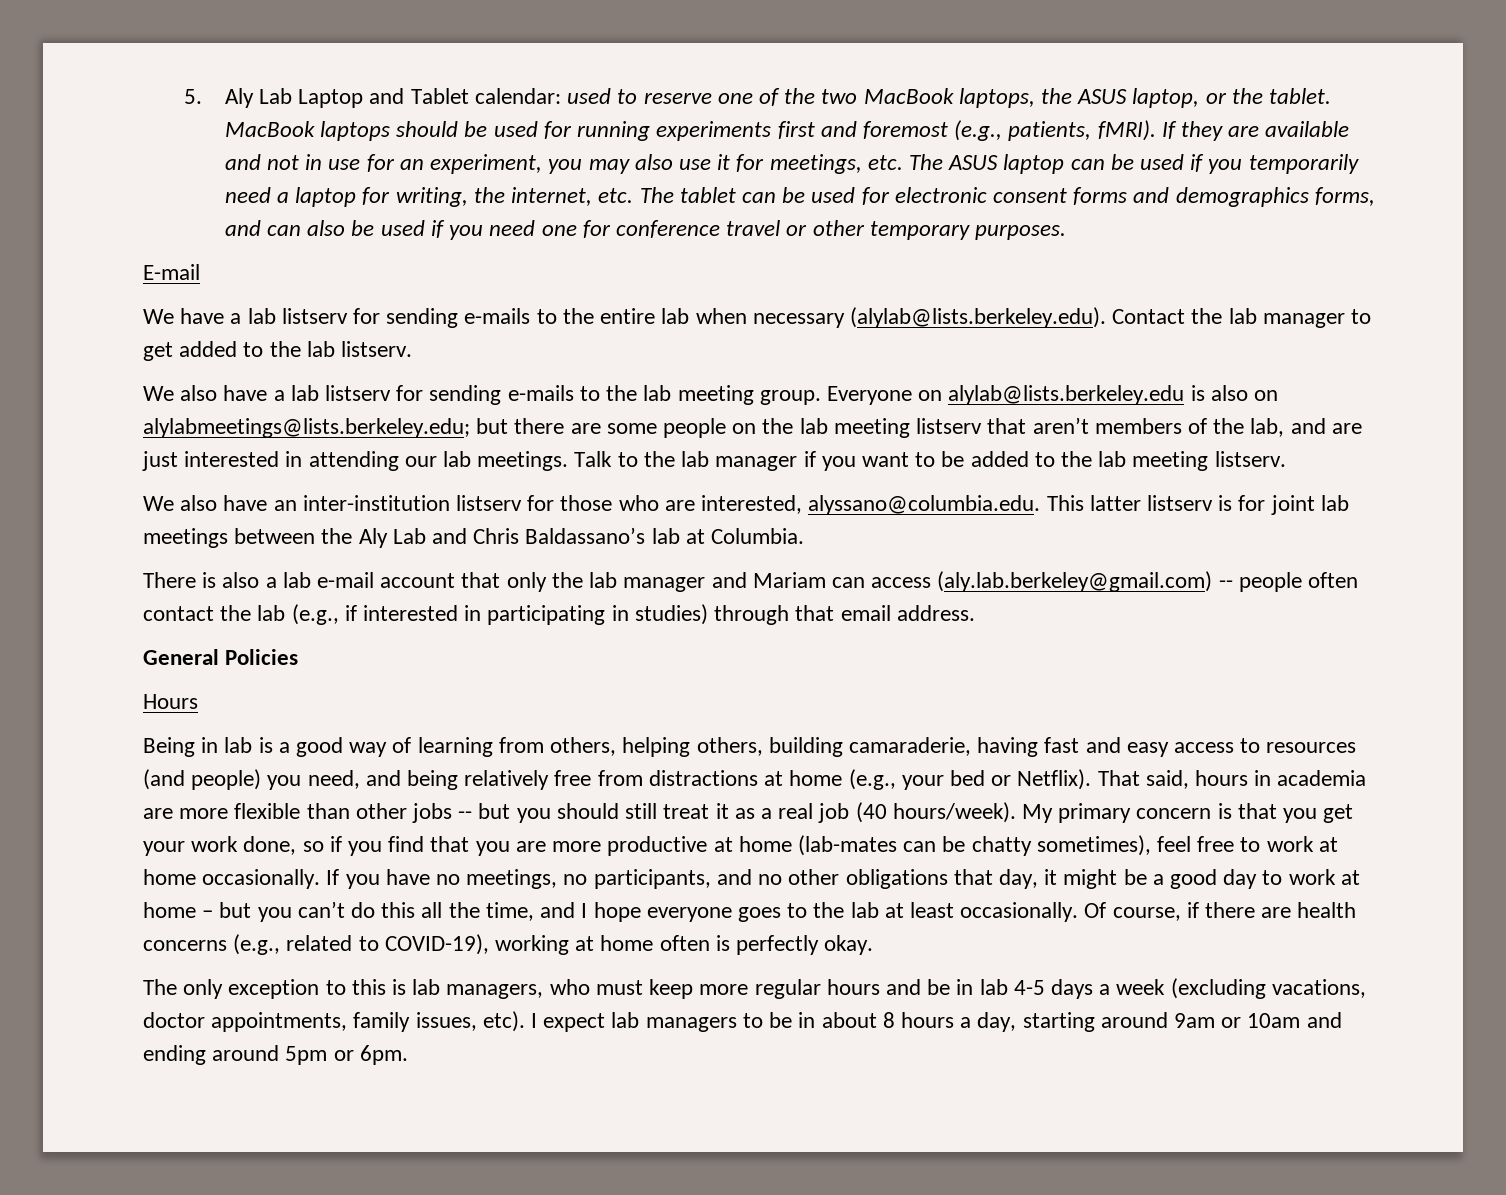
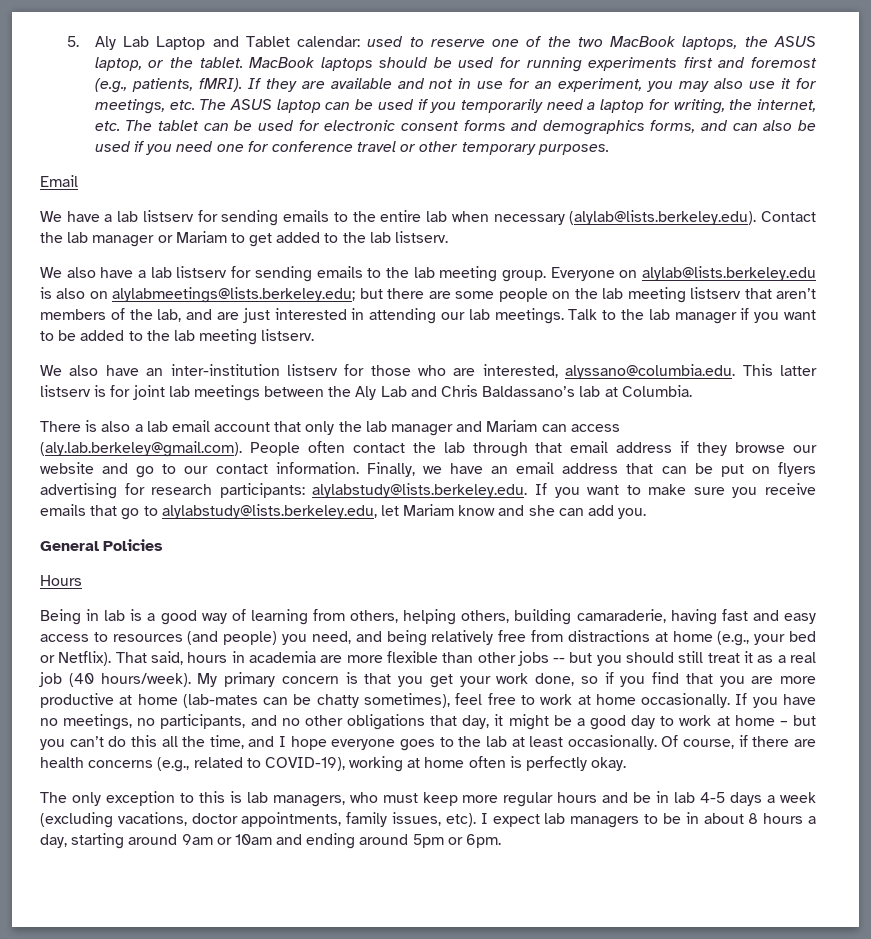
- E-mail
+ Email
- We have a lab listserv for sending e-mails to the entire lab when necessary (alylab@lists.berkeley.edu). Contact the lab manager to get added to the lab listserv.
+ We have a lab listserv for sending emails to the entire lab when necessary (alylab@lists.berkeley.edu). Contact the lab manager or Mariam to get added to the lab listserv.
- We also have a lab listserv for sending e-mails to the lab meeting group.
+ We also have a lab listserv for sending emails to the lab meeting group.
- There is also a lab e-mail account that only the lab manager and Mariam can access (aly.lab.berkeley@gmail.com) -- people often contact the lab (e.g., if interested in participating in studies) through that email address.
+ There is also a lab email account that only the lab manager and Mariam can access (aly.lab.berkeley@gmail.com). People often contact the lab through that email address if they browse our website and go to our contact information. Finally, we have an email address that can be put on flyers advertising for research participants: alylabstudy@lists.berkeley.edu. If you want to make sure you receive emails that go to alylabstudy@lists.berkeley.edu, let Mariam know and she can add you.

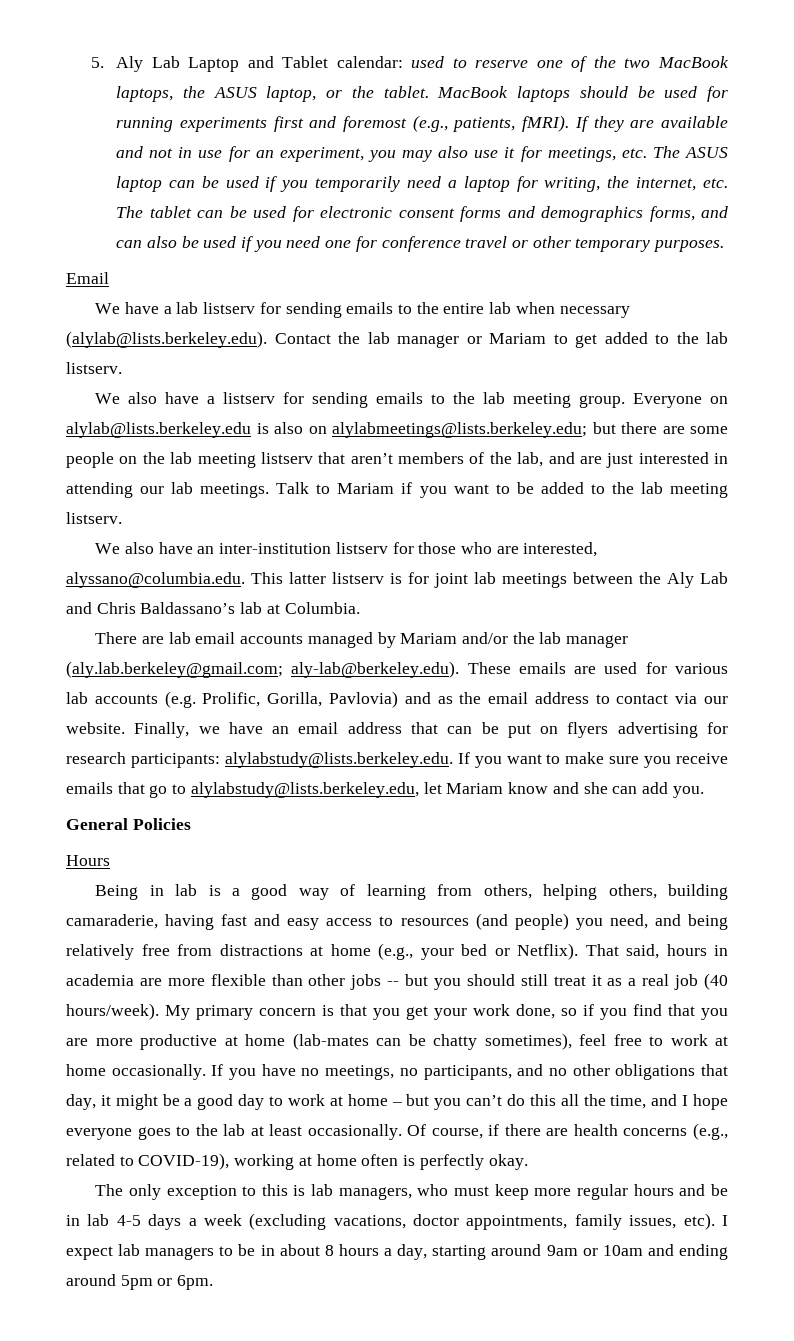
- We also have a lab listserv for sending emails to the lab meeting group.
+ We also have a listserv for sending emails to the lab meeting group.
- Talk to the lab manager if you want to be added to the lab meeting listserv.
+ Talk to Mariam if you want to be added to the lab meeting listserv.
- There is also a lab email account that only the lab manager and Mariam can access (aly.lab.berkeley@gmail.com). People often contact the lab through that email address if they browse our website and go to our contact information.
+ There are lab email accounts managed by Mariam and/or the lab manager (aly.lab.berkeley@gmail.com; aly-lab@berkeley.edu). These emails are used for various lab accounts (e.g. Prolific, Gorilla, Pavlovia) and as the email address to contact via our website.

